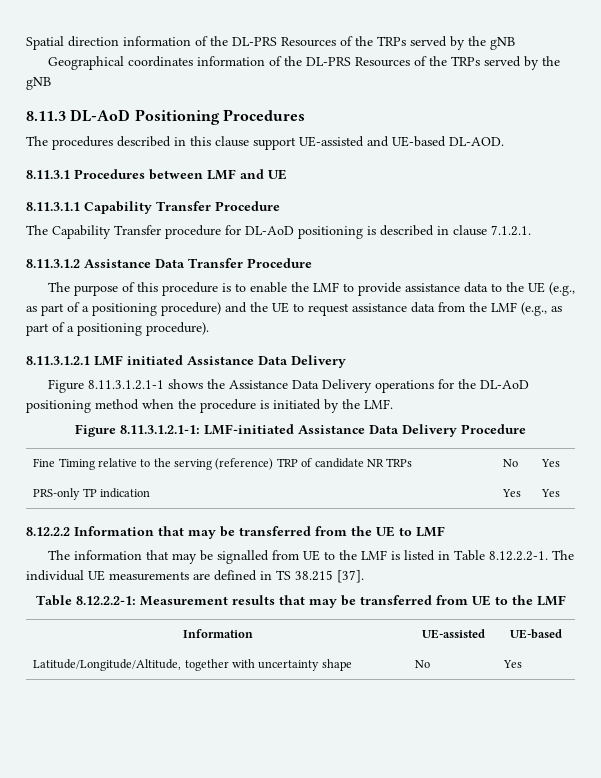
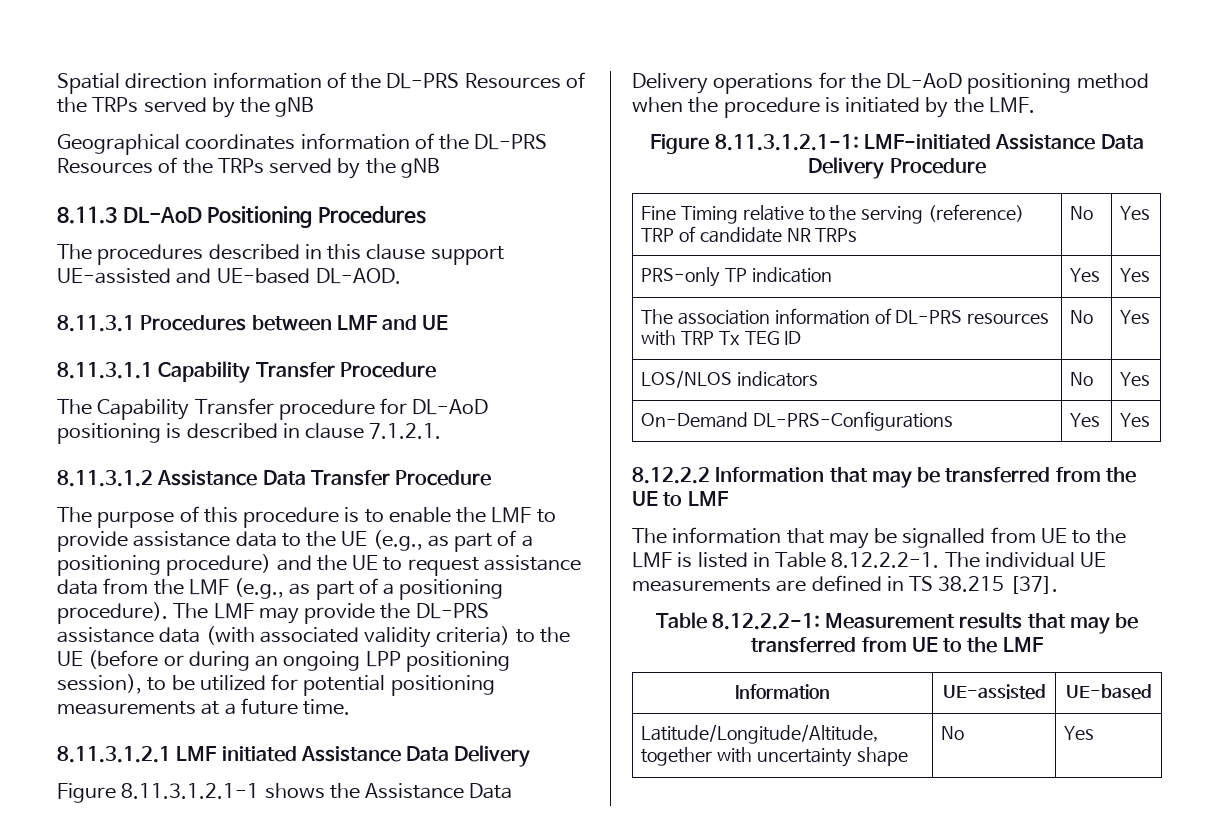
+ The LMF may provide the DL-PRS assistance data (with associated validity criteria) to the UE (before or during an ongoing LPP positioning session), to be utilized for potential positioning measurements at a future time.
+ The association information of DL-PRS resources with TRP Tx TEG ID | No | Yes
+ LOS/NLOS indicators | No | Yes
+ On-Demand DL-PRS-Configurations | Yes | Yes

